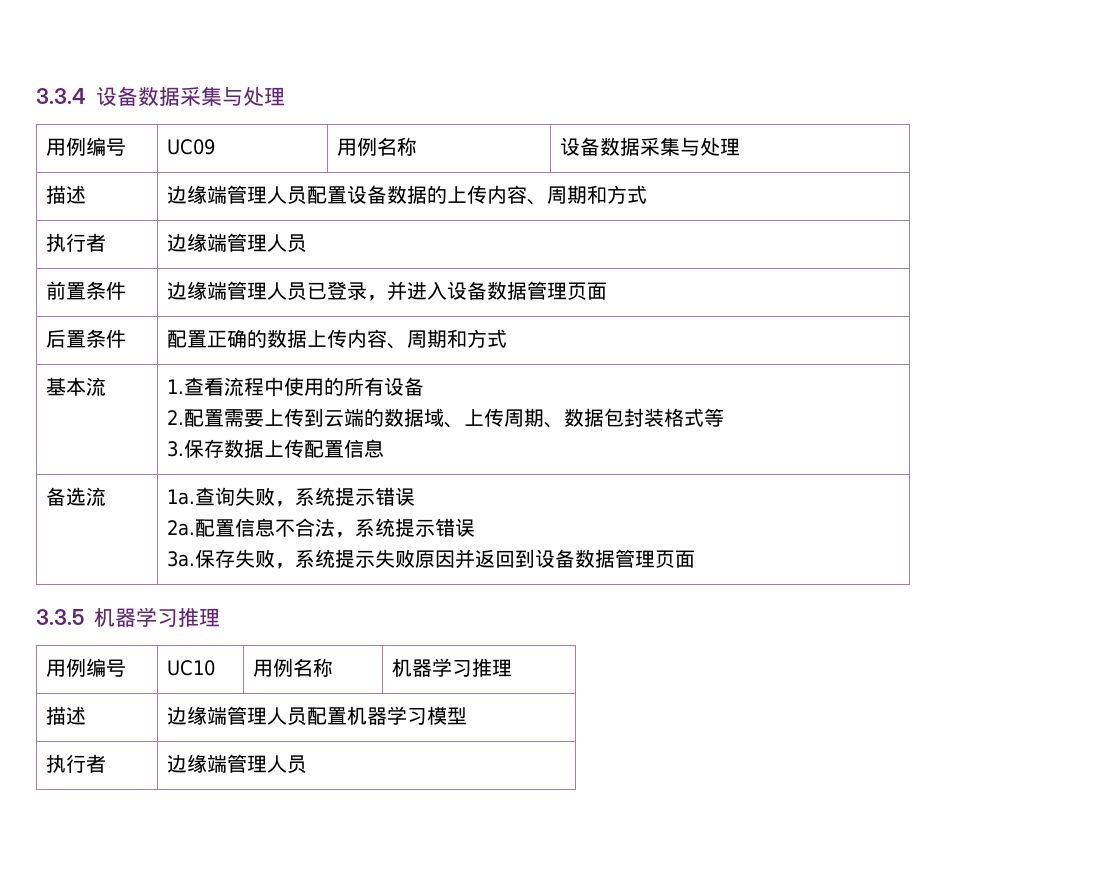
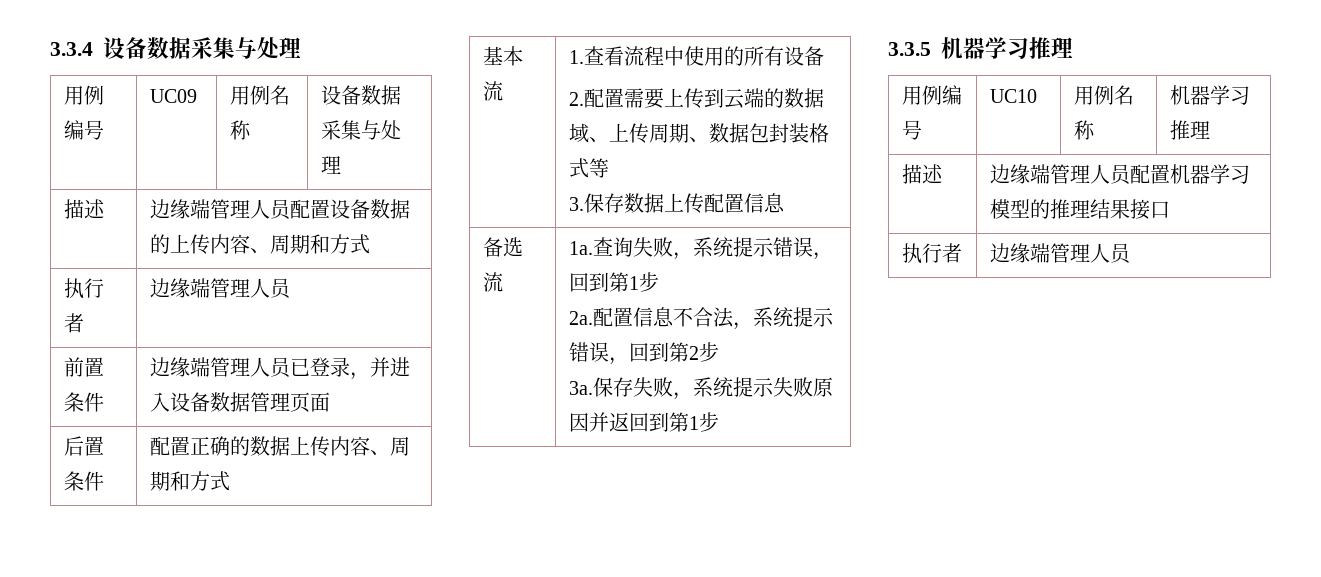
- 备选流 | 1a.查询失败，系统提示错误
- 2a.配置信息不合法，系统提示错误
- 3a.保存失败，系统提示失败原因并返回到设备数据管理页面
+ 备选流 | 1a.查询失败，系统提示错误，回到第1步
+ 2a.配置信息不合法，系统提示错误，回到第2步
+ 3a.保存失败，系统提示失败原因并返回到第1步
- 描述 | 边缘端管理人员配置机器学习模型
+ 描述 | 边缘端管理人员配置机器学习模型的推理结果接口

